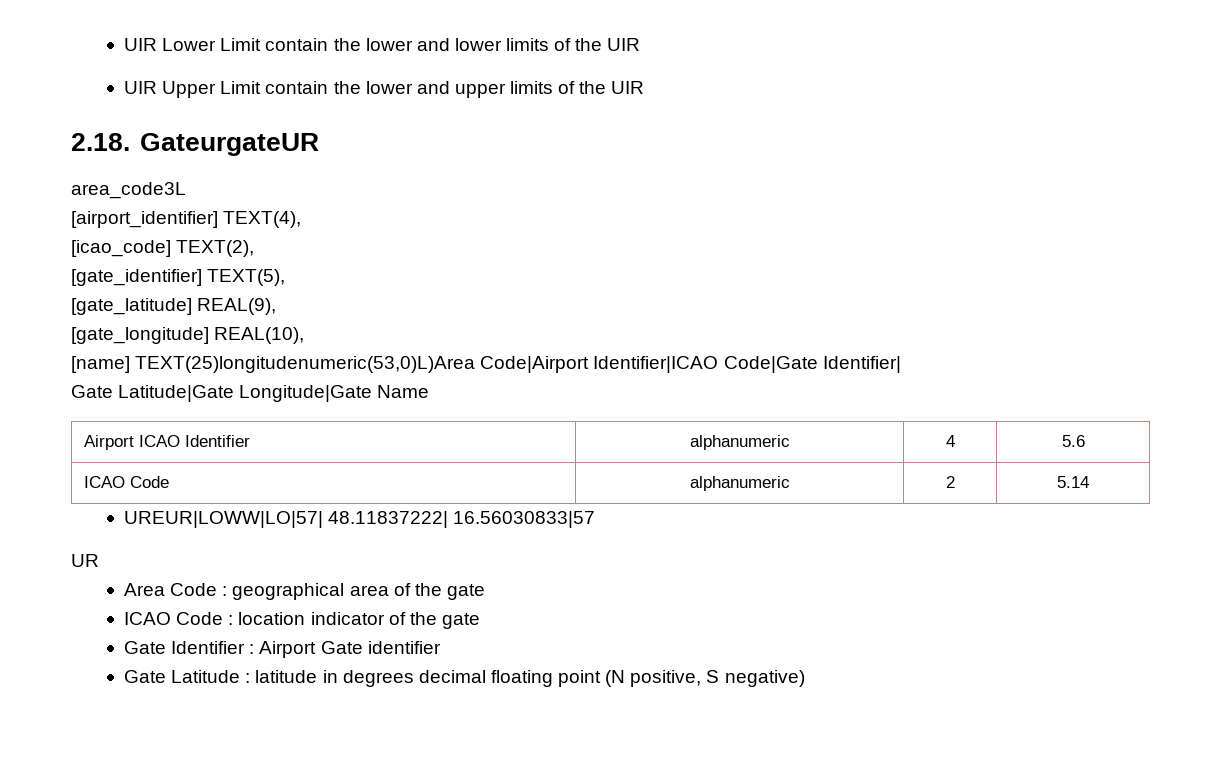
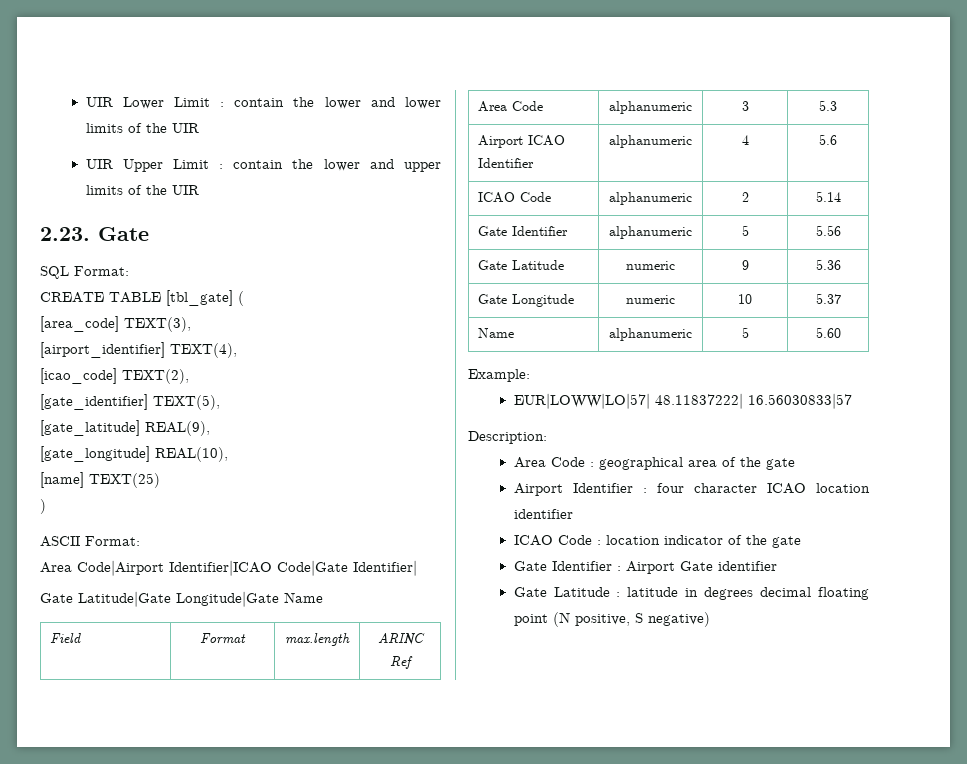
- UIR Lower Limit contain the lower and lower limits of the UIR
+ UIR Lower Limit : contain the lower and lower limits of the UIR
- UIR Upper Limit contain the lower and upper limits of the UIR
+ UIR Upper Limit : contain the lower and upper limits of the UIR
- 2.18. GateurgateUR
- area_code3L
+ 2.23. Gate
+ SQL Format:
+ CREATE TABLE [tbl_gate] (
+ [area_code] TEXT(3),
- [name] TEXT(25)longitudenumeric(53,0)L)Area Code|Airport Identifier|ICAO Code|Gate Identifier|
+ [name] TEXT(25)
+ )
+ ASCII Format:
+ Area Code|Airport Identifier|ICAO Code|Gate Identifier|
+ Field | Format | max.length | ARINC Ref
+ Area Code | alphanumeric | 3 | 5.3
- UREUR|LOWW|LO|57| 48.11837222| 16.56030833|57
+ Gate Identifier | alphanumeric | 5 | 5.56
+ Gate Latitude | numeric | 9 | 5.36
+ Gate Longitude | numeric | 10 | 5.37
+ Name | alphanumeric | 5 | 5.60
+ Example:
+ EUR|LOWW|LO|57| 48.11837222| 16.56030833|57
- UR
+ Description:
+ Airport Identifier : four character ICAO location identifier

